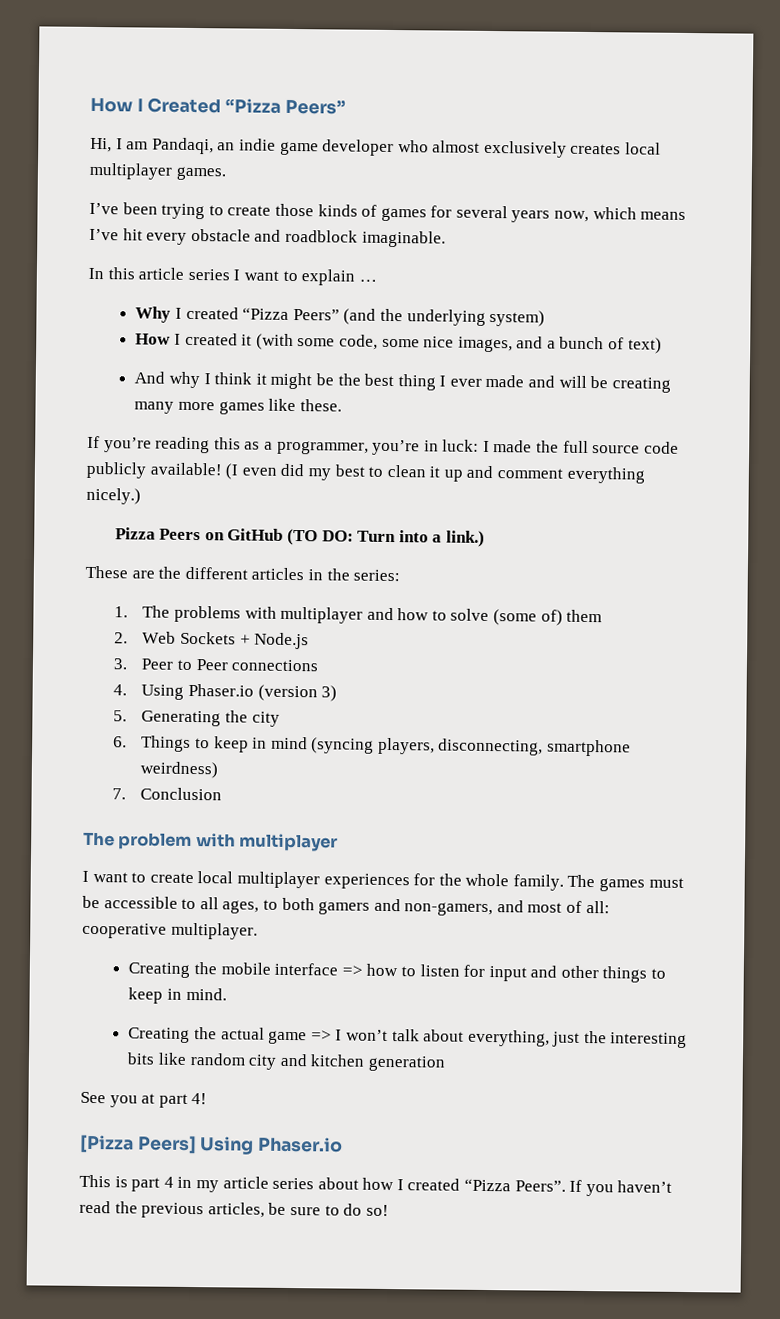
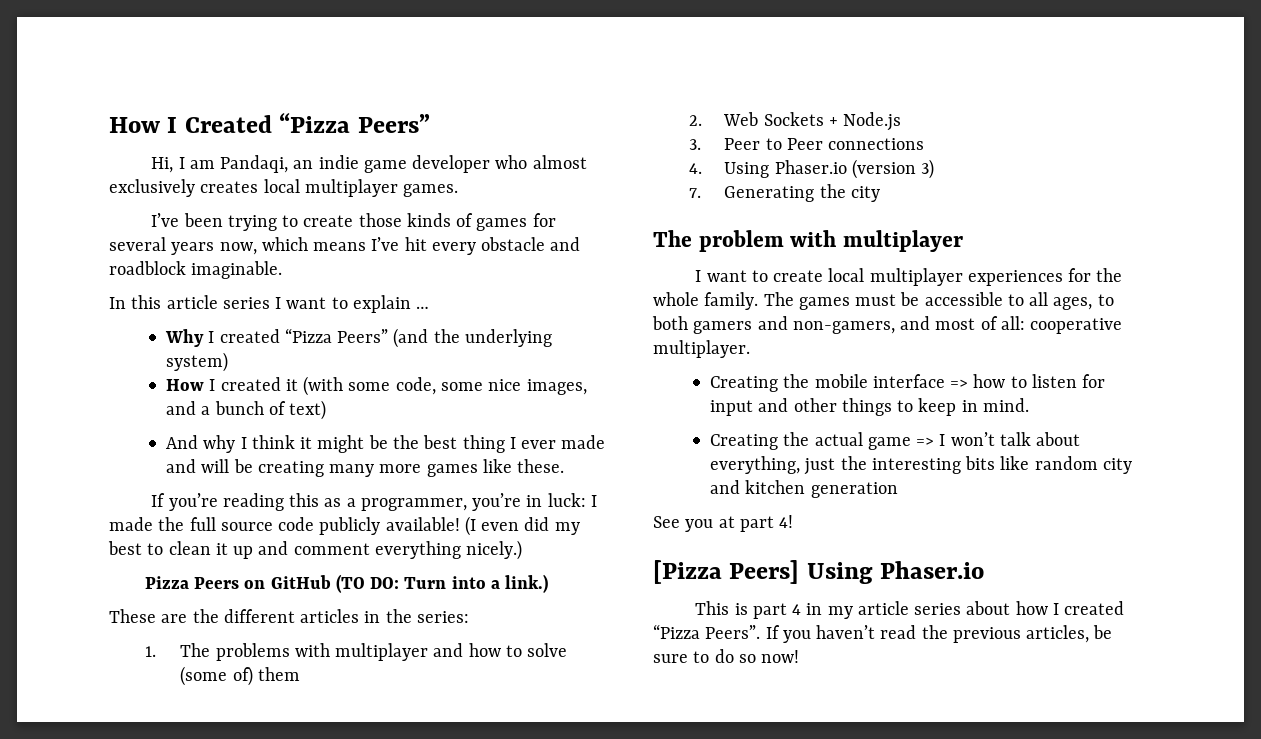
- 5. Generating the city
+ 7. Generating the city
- 6. Things to keep in mind (syncing players, disconnecting, smartphone weirdness)
- 7. Conclusion
- If you haven’t read the previous articles, be sure to do so!
+ If you haven’t read the previous articles, be sure to do so now!

